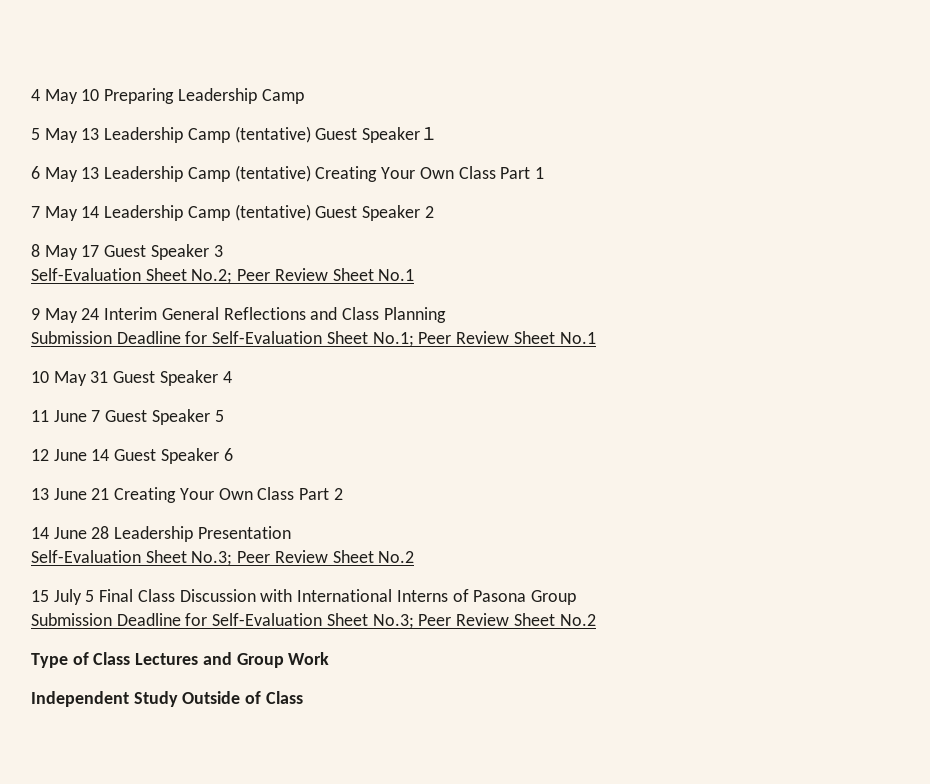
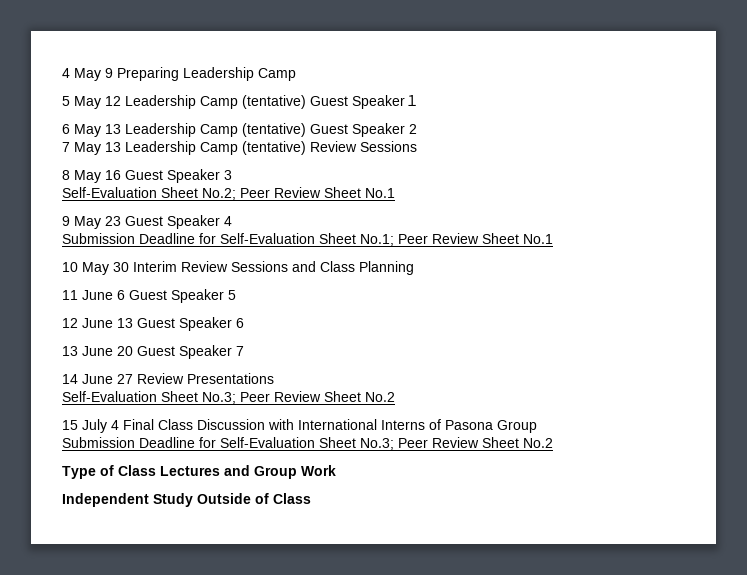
- 4 May 10 Preparing Leadership Camp
+ 4 May 9 Preparing Leadership Camp
- 5 May 13 Leadership Camp (tentative) Guest Speaker１
+ 5 May 12 Leadership Camp (tentative) Guest Speaker１
- 6 May 13 Leadership Camp (tentative) Creating Your Own Class Part 1
- 7 May 14 Leadership Camp (tentative) Guest Speaker 2
+ 6 May 13 Leadership Camp (tentative) Guest Speaker 2
+ 7 May 13 Leadership Camp (tentative) Review Sessions
- 8 May 17 Guest Speaker 3
+ 8 May 16 Guest Speaker 3
- 9 May 24 Interim General Reflections and Class Planning
+ 9 May 23 Guest Speaker 4
- 10 May 31 Guest Speaker 4
+ 10 May 30 Interim Review Sessions and Class Planning
- 11 June 7 Guest Speaker 5
+ 11 June 6 Guest Speaker 5
- 12 June 14 Guest Speaker 6
+ 12 June 13 Guest Speaker 6
- 13 June 21 Creating Your Own Class Part 2
+ 13 June 20 Guest Speaker 7
- 14 June 28 Leadership Presentation
+ 14 June 27 Review Presentations
- 15 July 5 Final Class Discussion with International Interns of Pasona Group
+ 15 July 4 Final Class Discussion with International Interns of Pasona Group

